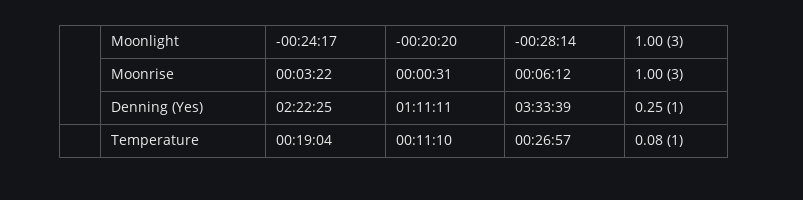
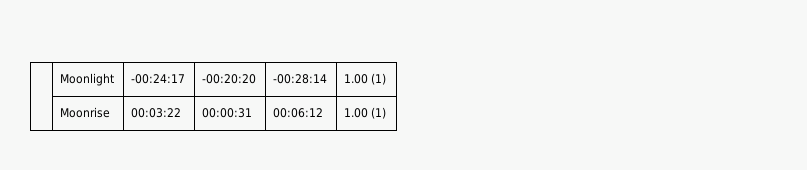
- | Moonlight | -00:24:17 | -00:20:20 | -00:28:14 | 1.00 (3)
+ | Moonlight | -00:24:17 | -00:20:20 | -00:28:14 | 1.00 (1)
- | Moonrise | 00:03:22 | 00:00:31 | 00:06:12 | 1.00 (3)
- | Denning (Yes) | 02:22:25 | 01:11:11 | 03:33:39 | 0.25 (1)
- | Temperature | 00:19:04 | 00:11:10 | 00:26:57 | 0.08 (1)
+ | Moonrise | 00:03:22 | 00:00:31 | 00:06:12 | 1.00 (1)

